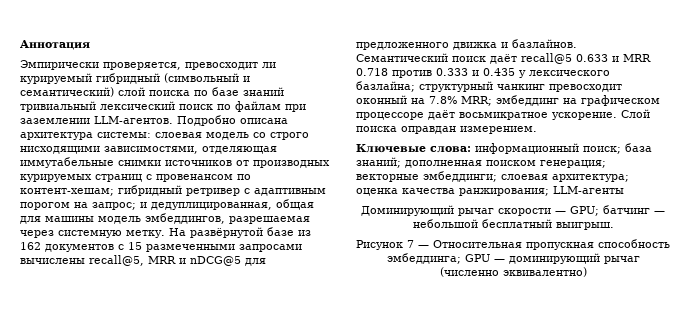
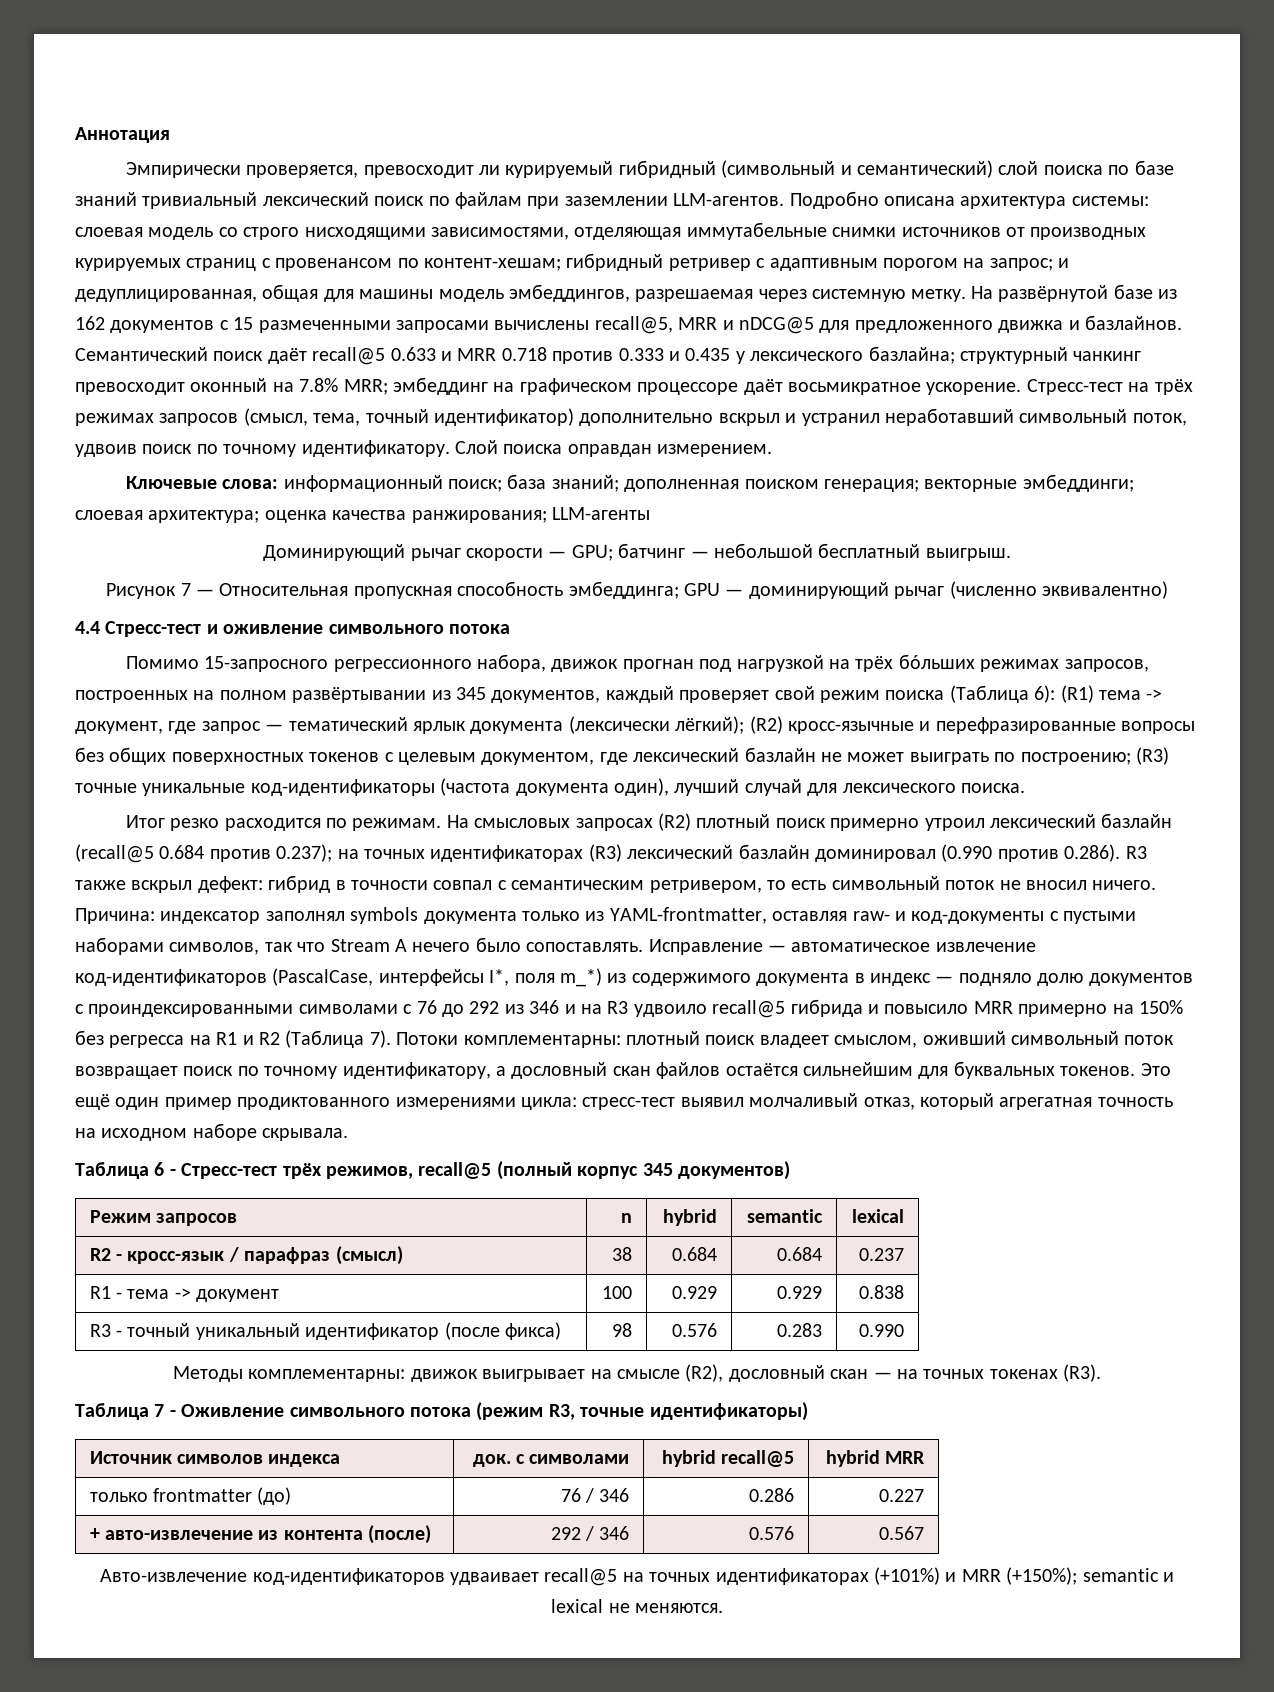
+ Стресс-тест на трёх режимах запросов (смысл, тема, точный идентификатор) дополнительно вскрыл и устранил неработавший символьный поток, удвоив поиск по точному идентификатору.
+ 4.4 Стресс-тест и оживление символьного потока
+ Помимо 15-запросного регрессионного набора, движок прогнан под нагрузкой на трёх бóльших режимах запросов, построенных на полном развёртывании из 345 документов, каждый проверяет свой режим поиска (Таблица 6): (R1) тема -> документ, где запрос — тематический ярлык документа (лексически лёгкий); (R2) кросс-язычные и перефразированные вопросы без общих поверхностных токенов с целевым документом, где лексический базлайн не может выиграть по построению; (R3) точные уникальные код-идентификаторы (частота документа один), лучший случай для лексического поиска.
+ Итог резко расходится по режимам. На смысловых запросах (R2) плотный поиск примерно утроил лексический базлайн (recall@5 0.684 против 0.237); на точных идентификаторах (R3) лексический базлайн доминировал (0.990 против 0.286). R3 также вскрыл дефект: гибрид в точности совпал с семантическим ретривером, то есть символьный поток не вносил ничего. Причина: индексатор заполнял symbols документа только из YAML-frontmatter, оставляя raw- и код-документы с пустыми наборами символов, так что Stream A нечего было сопоставлять. Исправление — автоматическое извлечение код-идентификаторов (PascalCase, интерфейсы I*, поля m_*) из содержимого документа в индекс — подняло долю документов с проиндексированными символами с 76 до 292 из 346 и на R3 удвоило recall@5 гибрида и повысило MRR примерно на 150% без регресса на R1 и R2 (Таблица 7). Потоки комплементарны: плотный поиск владеет смыслом, оживший символьный поток возвращает поиск по точному идентификатору, а дословный скан файлов остаётся сильнейшим для буквальных токенов. Это ещё один пример продиктованного измерениями цикла: стресс-тест выявил молчаливый отказ, который агрегатная точность на исходном наборе скрывала.
+ Таблица 6 - Стресс-тест трёх режимов, recall@5 (полный корпус 345 документов)
+ Режим запросов | n | hybrid | semantic | lexical
+ R2 - кросс-язык / парафраз (смысл) | 38 | 0.684 | 0.684 | 0.237
+ R1 - тема -> документ | 100 | 0.929 | 0.929 | 0.838
+ R3 - точный уникальный идентификатор (после фикса) | 98 | 0.576 | 0.283 | 0.990
+ Методы комплементарны: движок выигрывает на смысле (R2), дословный скан — на точных токенах (R3).
+ Таблица 7 - Оживление символьного потока (режим R3, точные идентификаторы)
+ Источник символов индекса | док. с символами | hybrid recall@5 | hybrid MRR
+ только frontmatter (до) | 76 / 346 | 0.286 | 0.227
+ + авто-извлечение из контента (после) | 292 / 346 | 0.576 | 0.567
+ Авто-извлечение код-идентификаторов удваивает recall@5 на точных идентификаторах (+101%) и MRR (+150%); semantic и lexical не меняются.

